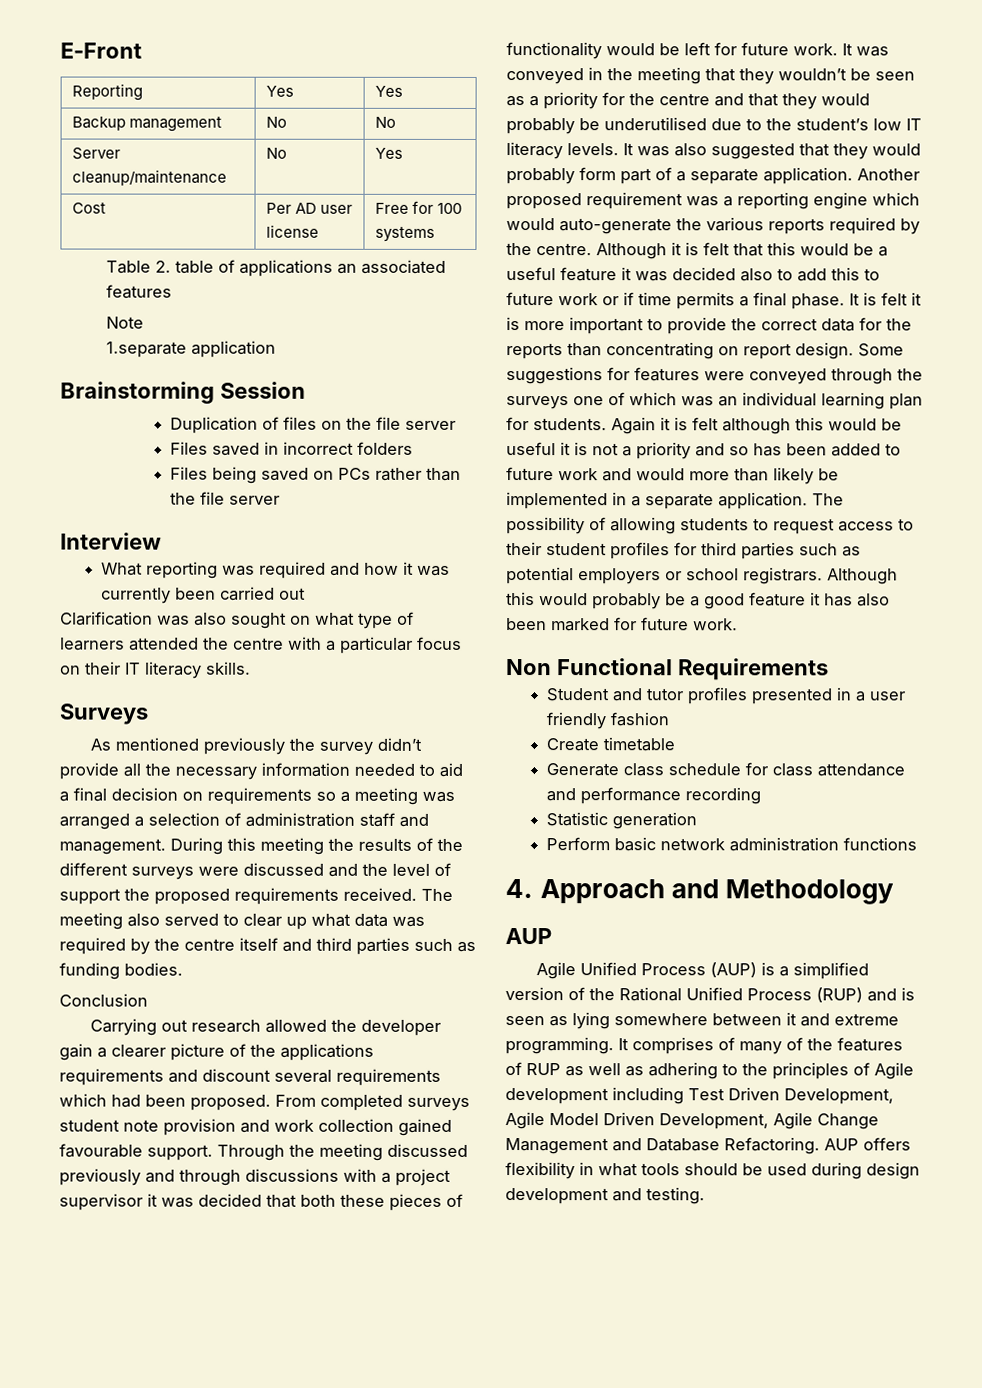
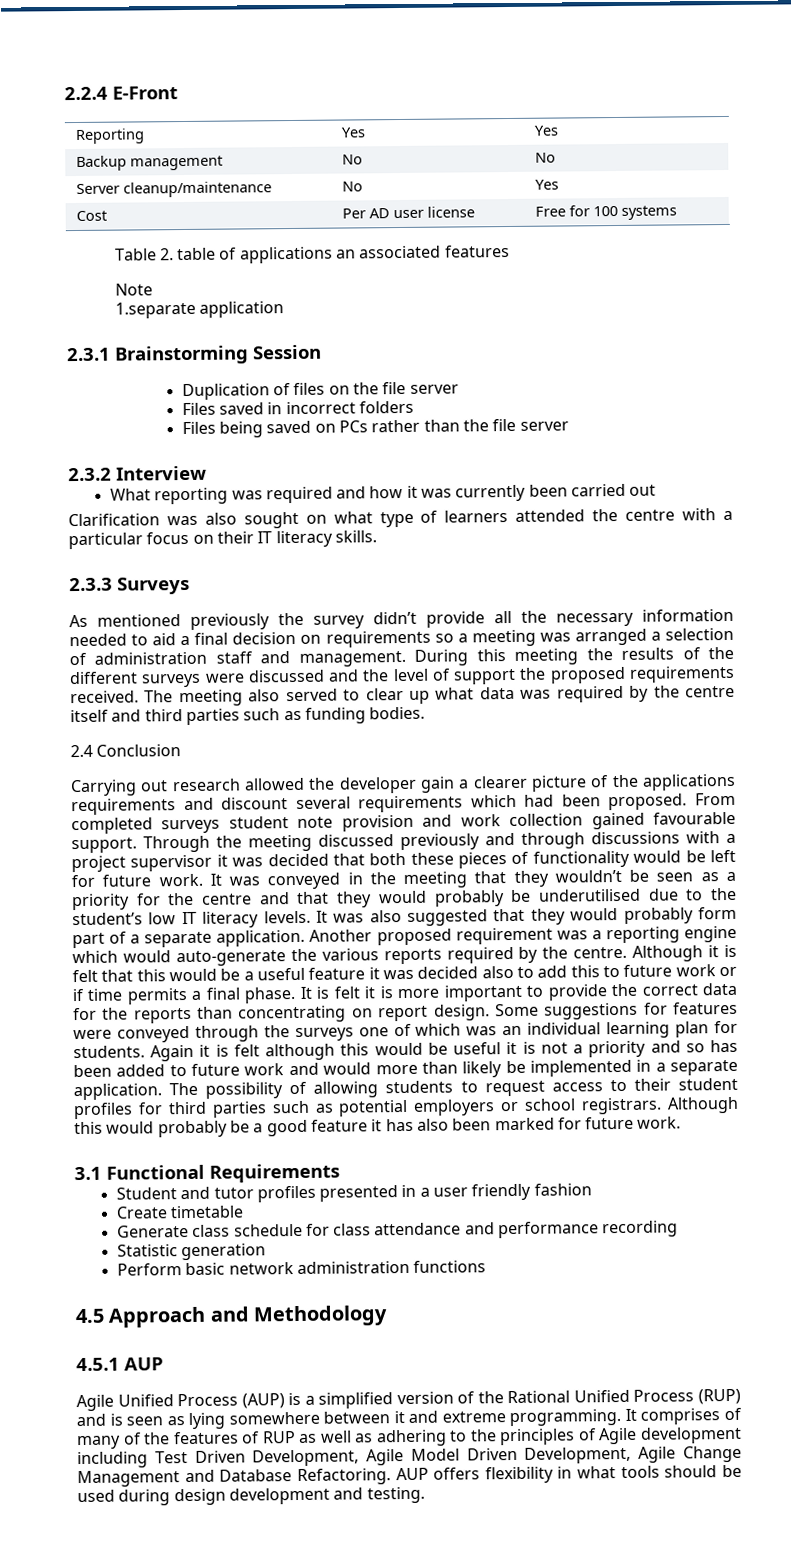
- E-Front
+ 2.2.4 E-Front
- Brainstorming Session
+ 2.3.1 Brainstorming Session
- Interview
+ 2.3.2 Interview
- Surveys
+ 2.3.3 Surveys
- Conclusion
+ 2.4 Conclusion
- Non Functional Requirements
+ 3.1 Functional Requirements
- 4. Approach and Methodology
- AUP
+ 4.5 Approach and Methodology
+ 4.5.1 AUP

